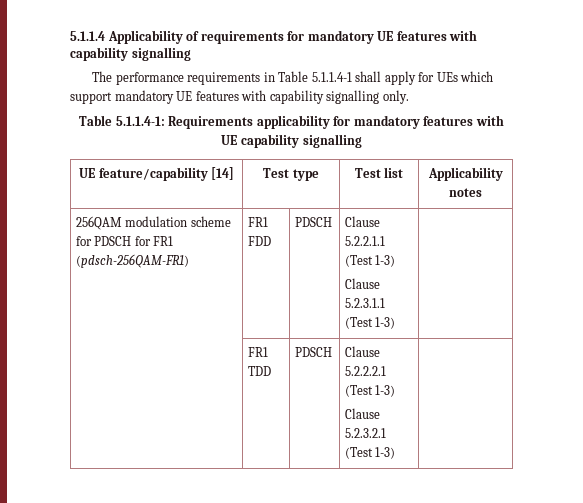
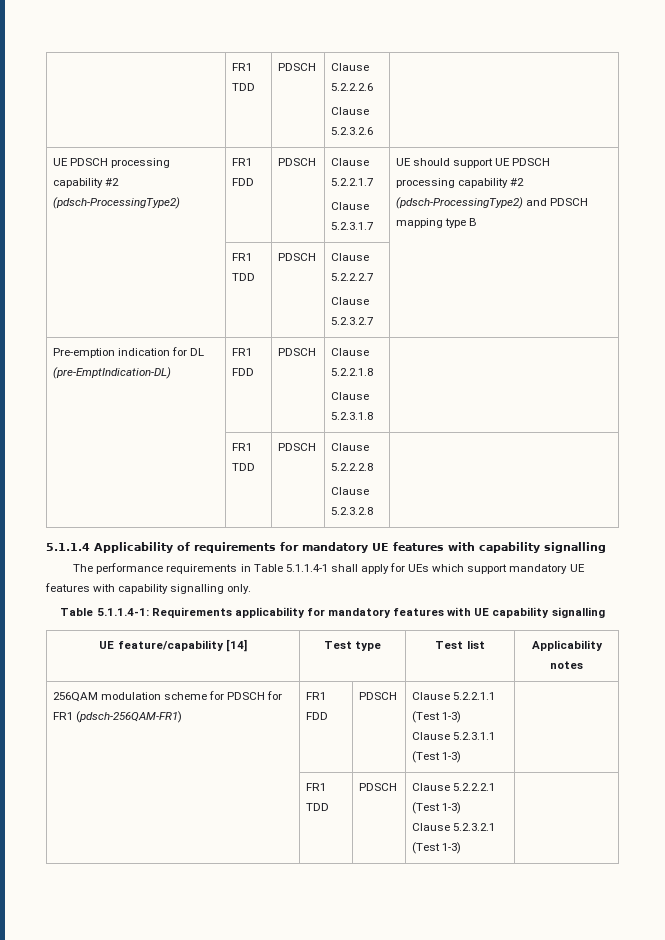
+ | FR1 TDD | PDSCH | Clause 5.2.2.2.6
+ Clause 5.2.3.2.6 |
+ UE PDSCH processing capability #2 (pdsch-ProcessingType2) | FR1 FDD | PDSCH | Clause 5.2.2.1.7
+ Clause 5.2.3.1.7 | UE should support UE PDSCH processing capability #2 (pdsch-ProcessingType2) and PDSCH mapping type B
+ | FR1 TDD | PDSCH | Clause 5.2.2.2.7
+ Clause 5.2.3.2.7 |
+ Pre-emption indication for DL (pre-EmptIndication-DL) | FR1 FDD | PDSCH | Clause 5.2.2.1.8
+ Clause 5.2.3.1.8 |
+ | FR1 TDD | PDSCH | Clause 5.2.2.2.8
+ Clause 5.2.3.2.8 |

